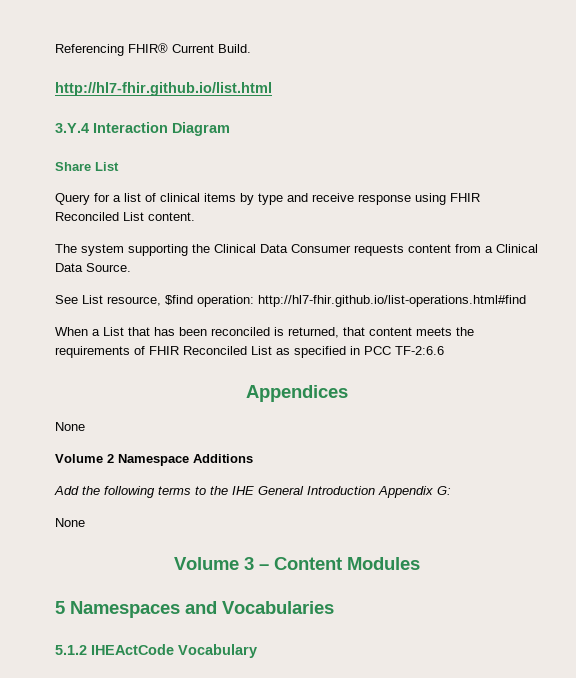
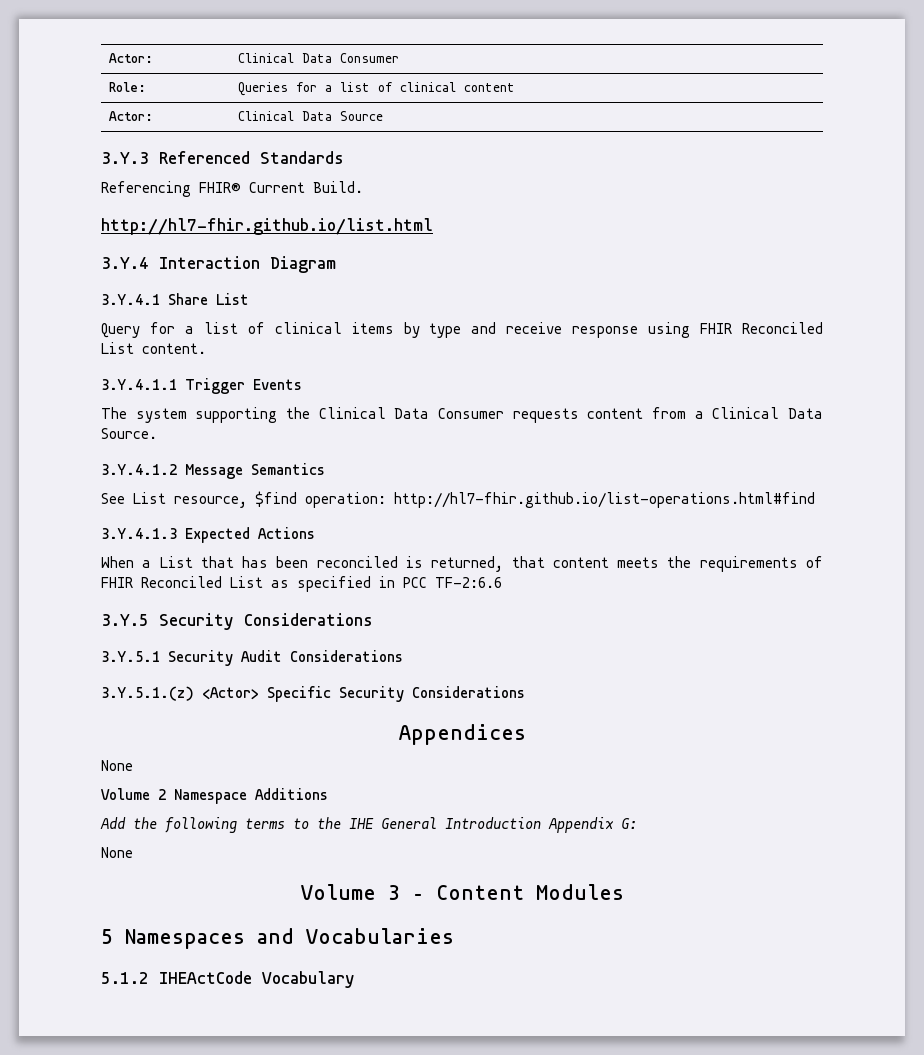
+ Actor: | Clinical Data Consumer
+ Role: | Queries for a list of clinical content
+ Actor: | Clinical Data Source
+ 3.Y.3 Referenced Standards
- Share List
+ 3.Y.4.1 Share List
+ 3.Y.4.1.1 Trigger Events
+ 3.Y.4.1.2 Message Semantics
+ 3.Y.4.1.3 Expected Actions
+ 3.Y.5 Security Considerations
+ 3.Y.5.1 Security Audit Considerations
+ 3.Y.5.1.(z) <Actor> Specific Security Considerations

